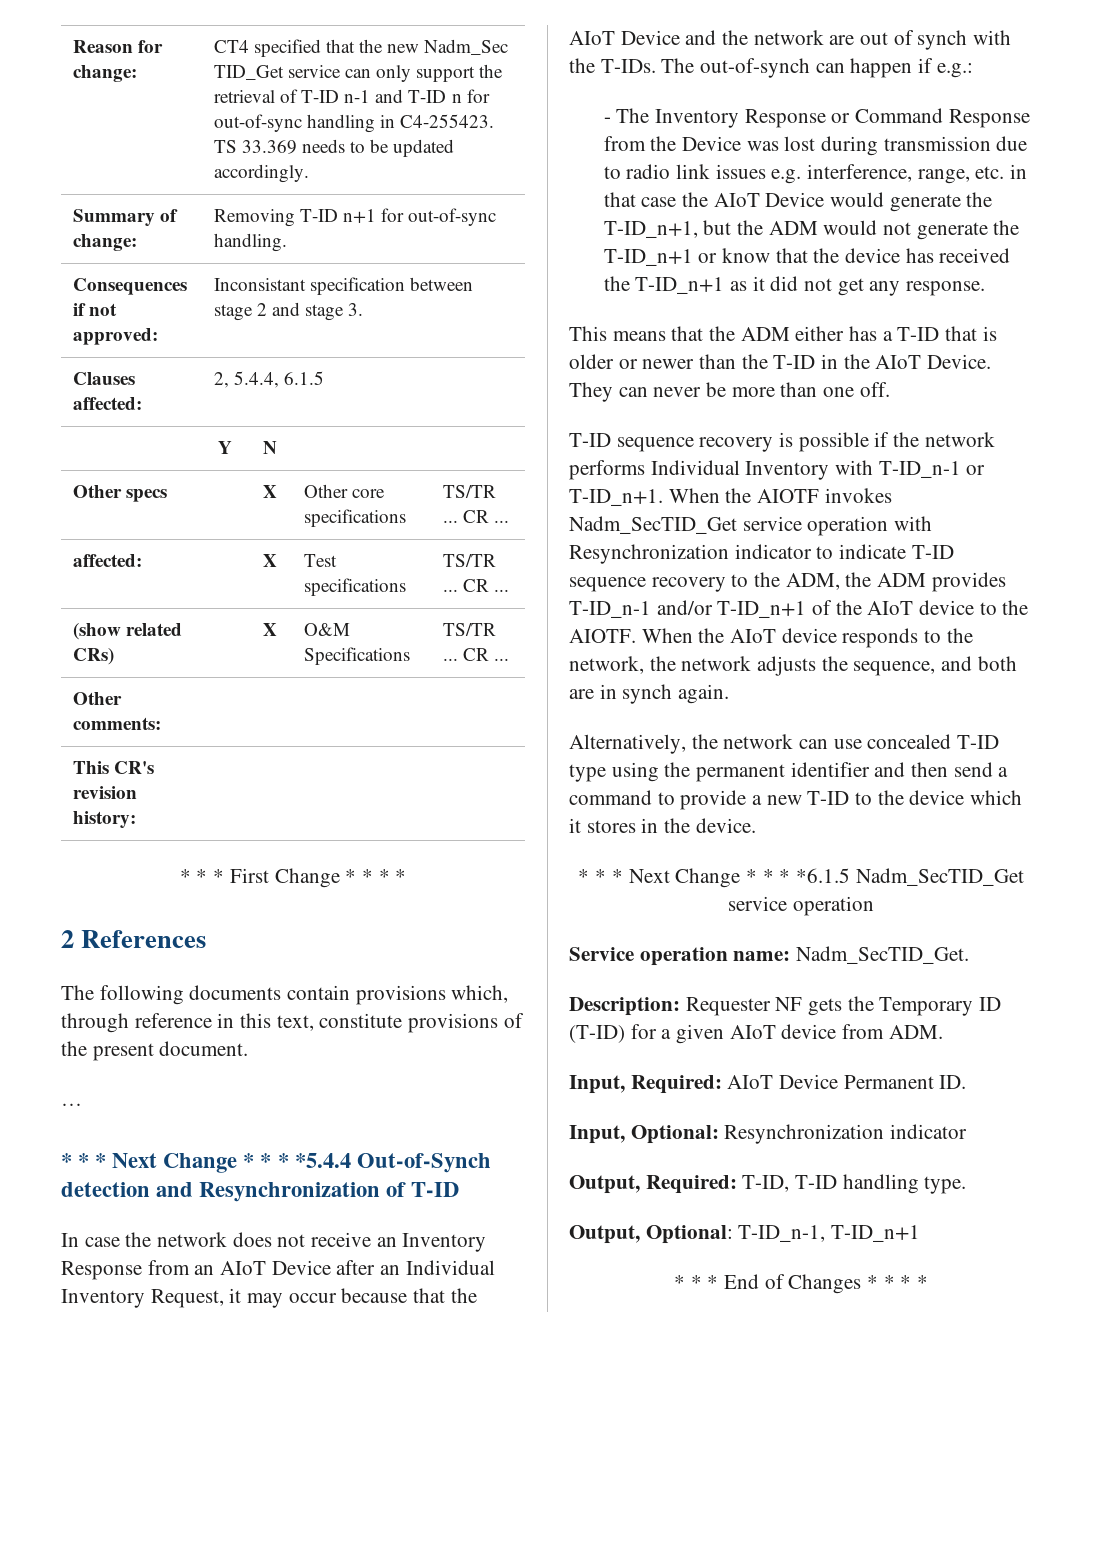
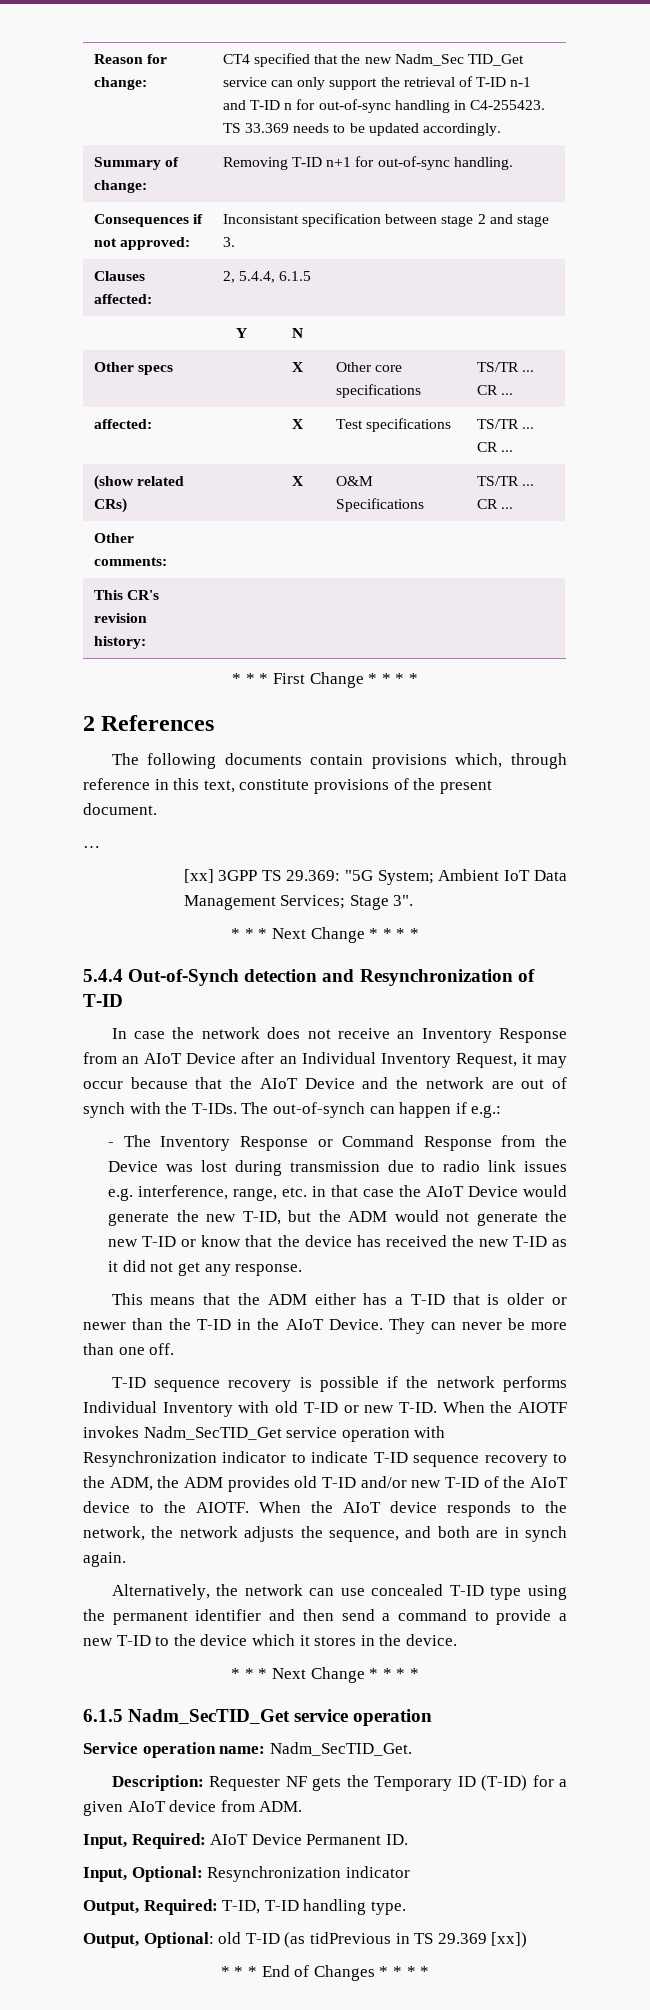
- * * * Next Change * * * *5.4.4 Out-of-Synch detection and Resynchronization of T-ID
+ [xx] 3GPP TS 29.369: "5G System; Ambient IoT Data Management Services; Stage 3".
+ * * * Next Change * * * *
+ 5.4.4 Out-of-Synch detection and Resynchronization of T-ID
- - The Inventory Response or Command Response from the Device was lost during transmission due to radio link issues e.g. interference, range, etc. in that case the AIoT Device would generate the T-ID_n+1, but the ADM would not generate the T-ID_n+1 or know that the device has received the T-ID_n+1 as it did not get any response.
+ - The Inventory Response or Command Response from the Device was lost during transmission due to radio link issues e.g. interference, range, etc. in that case the AIoT Device would generate the new T-ID, but the ADM would not generate the new T-ID or know that the device has received the new T-ID as it did not get any response.
- T-ID sequence recovery is possible if the network performs Individual Inventory with T-ID_n-1 or T-ID_n+1.
+ T-ID sequence recovery is possible if the network performs Individual Inventory with old T-ID or new T-ID.
- When the AIOTF invokes Nadm_SecTID_Get service operation with Resynchronization indicator to indicate T-ID sequence recovery to the ADM, the ADM provides T-ID_n-1 and/or T-ID_n+1 of the AIoT device to the AIOTF.
+ When the AIOTF invokes Nadm_SecTID_Get service operation with Resynchronization indicator to indicate T-ID sequence recovery to the ADM, the ADM provides old T-ID and/or new T-ID of the AIoT device to the AIOTF.
  Alternatively, the network can use concealed T-ID type using the permanent identifier and then send a command to provide a new T-ID to the device which it stores in the device.
- * * * Next Change * * * *6.1.5 Nadm_SecTID_Get service operation
+ * * * Next Change * * * *
+ 6.1.5 Nadm_SecTID_Get service operation
- Output, Optional: T-ID_n-1, T-ID_n+1
+ Output, Optional: old T-ID (as tidPrevious in TS 29.369 [xx])

